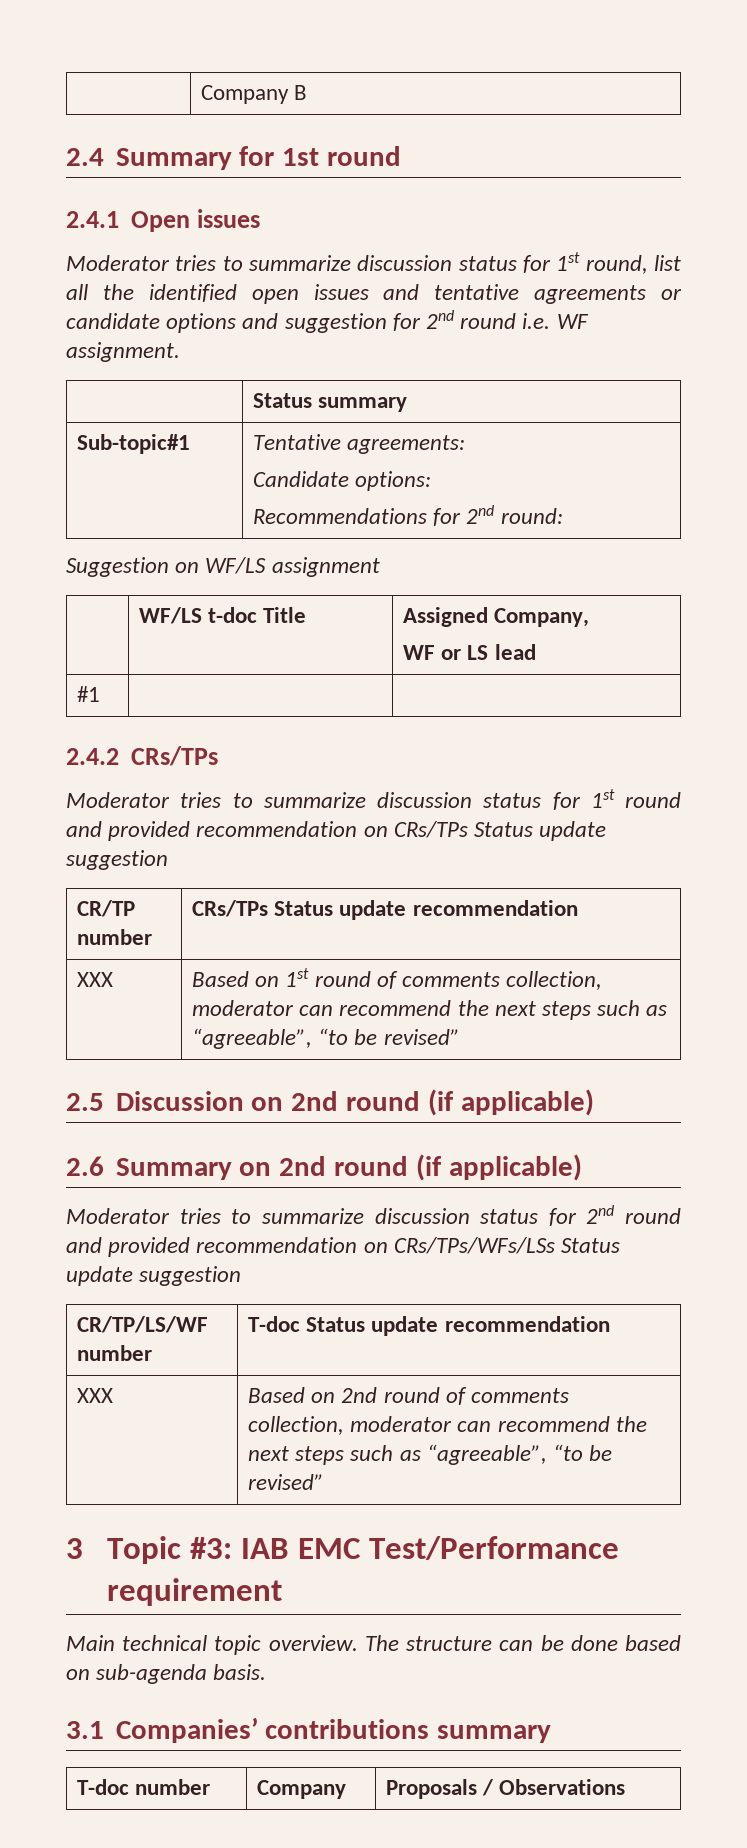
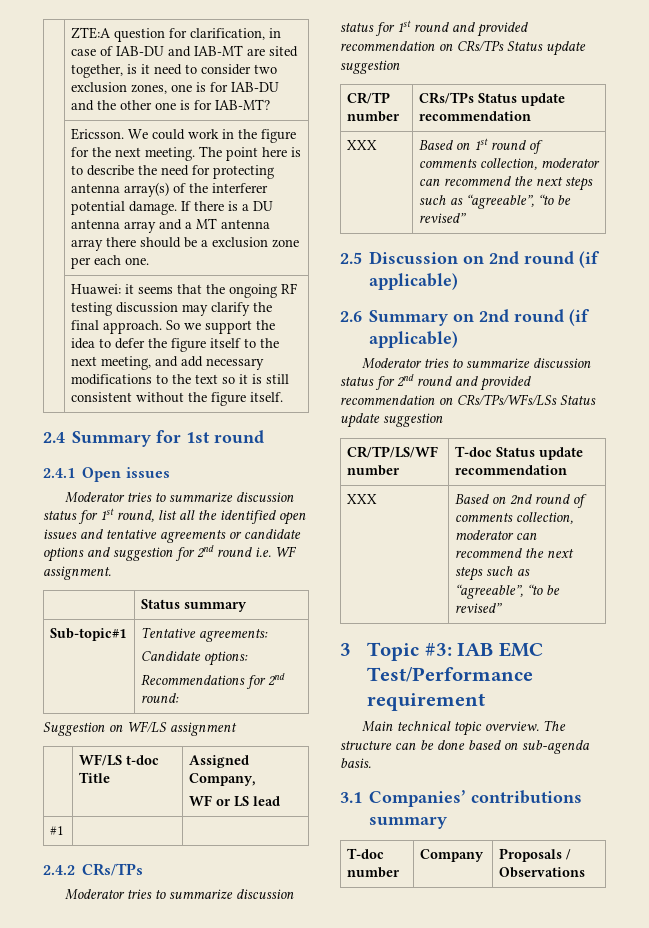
- | Company B
+ | ZTE:A question for clarification, in case of IAB-DU and IAB-MT are sited together, is it need to consider two exclusion zones, one is for IAB-DU and the other one is for IAB-MT?
+ | Ericsson. We could work in the figure for the next meeting. The point here is to describe the need for protecting antenna array(s) of the interferer potential damage. If there is a DU antenna array and a MT antenna array there should be a exclusion zone per each one.
+ | Huawei: it seems that the ongoing RF testing discussion may clarify the final approach. So we support the idea to defer the figure itself to the next meeting, and add necessary modifications to the text so it is still consistent without the figure itself.

